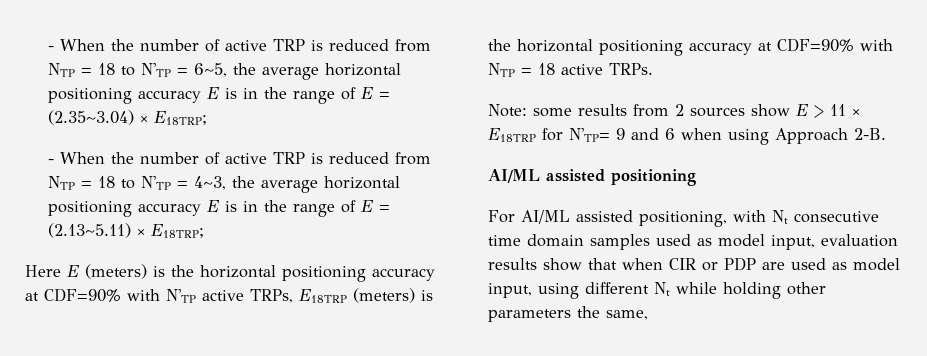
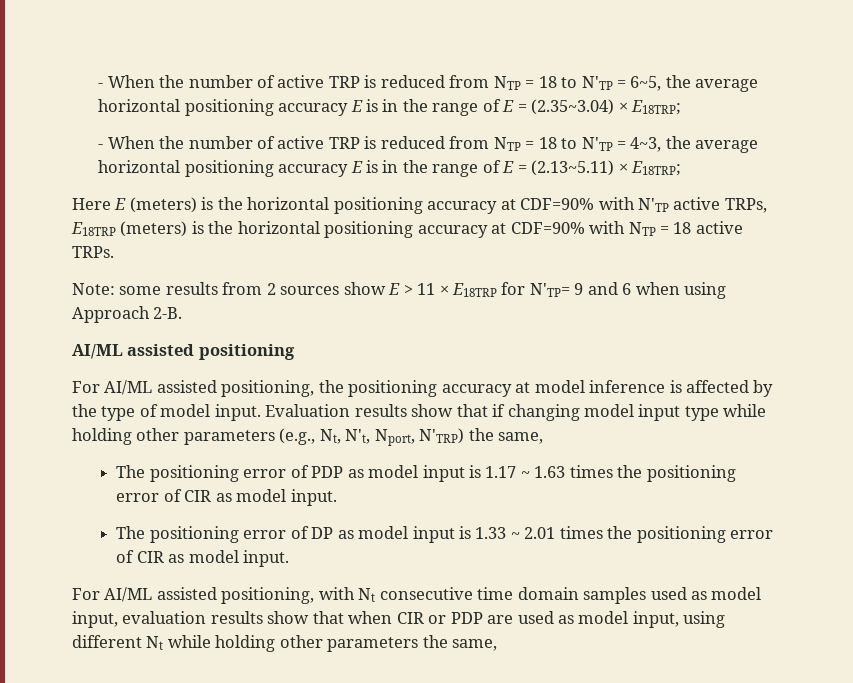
+ For AI/ML assisted positioning, the positioning accuracy at model inference is affected by the type of model input. Evaluation results show that if changing model input type while holding other parameters (e.g., Nt, N't, Nport, N'TRP) the same,
+ The positioning error of PDP as model input is 1.17 ~ 1.63 times the positioning error of CIR as model input.
+ The positioning error of DP as model input is 1.33 ~ 2.01 times the positioning error of CIR as model input.

